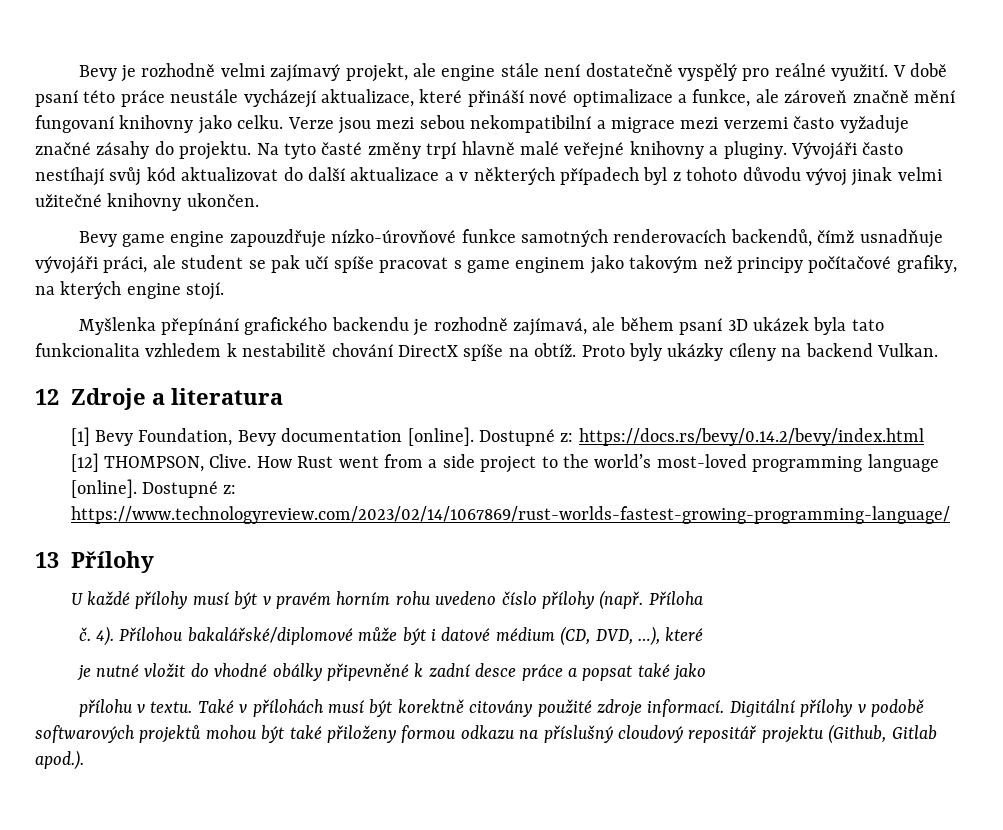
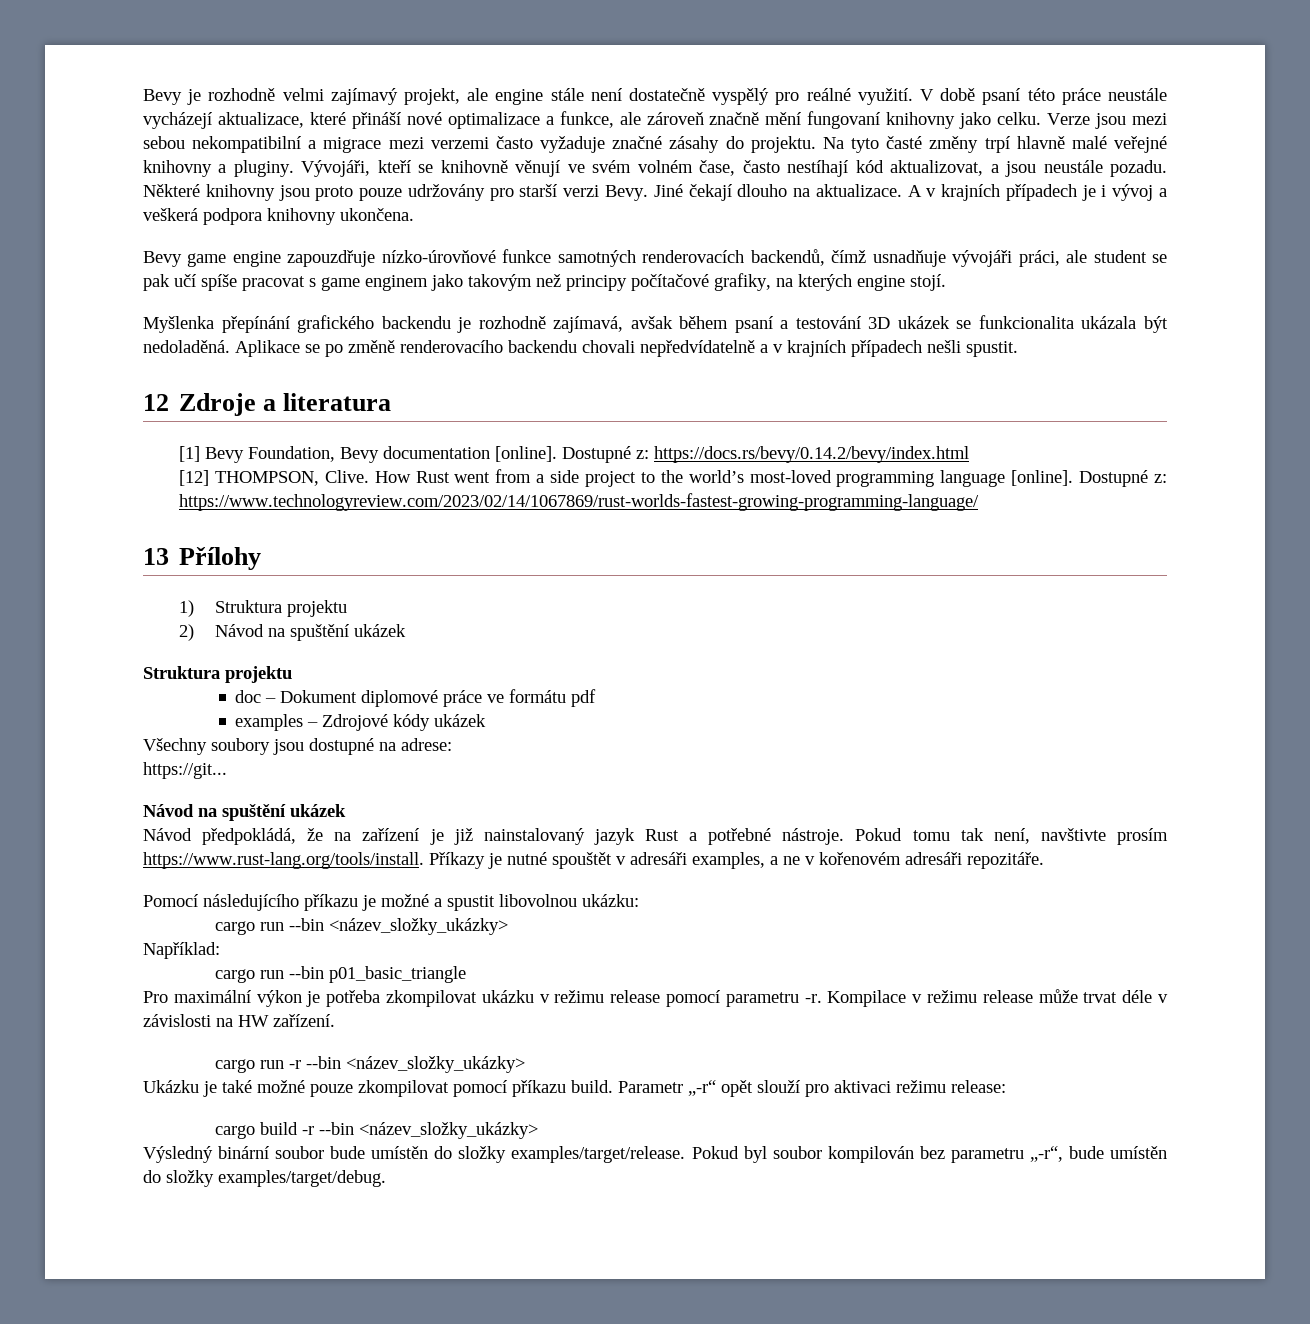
- Vývojáři často nestíhají svůj kód aktualizovat do další aktualizace a v některých případech byl z tohoto důvodu vývoj jinak velmi užitečné knihovny ukončen.
+ Vývojáři, kteří se knihovně věnují ve svém volném čase, často nestíhají kód aktualizovat, a jsou neustále pozadu. Některé knihovny jsou proto pouze udržovány pro starší verzi Bevy. Jiné čekají dlouho na aktualizace. A v krajních případech je i vývoj a veškerá podpora knihovny ukončena.
- Myšlenka přepínání grafického backendu je rozhodně zajímavá, ale během psaní 3D ukázek byla tato funkcionalita vzhledem k nestabilitě chování DirectX spíše na obtíž. Proto byly ukázky cíleny na backend Vulkan.
+ Myšlenka přepínání grafického backendu je rozhodně zajímavá, avšak během psaní a testování 3D ukázek se funkcionalita ukázala být nedoladěná. Aplikace se po změně renderovacího backendu chovali nepředvídatelně a v krajních případech nešli spustit.
- U každé přílohy musí být v pravém horním rohu uvedeno číslo přílohy (např. Příloha
- č. 4). Přílohou bakalářské/diplomové může být i datové médium (CD, DVD, …), které
- je nutné vložit do vhodné obálky připevněné k zadní desce práce a popsat také jako
- přílohu v textu. Také v přílohách musí být korektně citovány použité zdroje informací. Digitální přílohy v podobě softwarových projektů mohou být také přiloženy formou odkazu na příslušný cloudový repositář projektu (Github, Gitlab apod.).
+ 1) Struktura projektu
+ 2) Návod na spuštění ukázek
+ Struktura projektu
+ doc – Dokument diplomové práce ve formátu pdf
+ examples – Zdrojové kódy ukázek
+ Všechny soubory jsou dostupné na adrese:
+ https://git...
+ Návod na spuštění ukázek
+ Návod předpokládá, že na zařízení je již nainstalovaný jazyk Rust a potřebné nástroje. Pokud tomu tak není, navštivte prosím https://www.rust-lang.org/tools/install. Příkazy je nutné spouštět v adresáři examples, a ne v kořenovém adresáři repozitáře.
+ Pomocí následujícího příkazu je možné a spustit libovolnou ukázku:
+ cargo run --bin <název_složky_ukázky>
+ Například:
+ cargo run --bin p01_basic_triangle
+ Pro maximální výkon je potřeba zkompilovat ukázku v režimu release pomocí parametru -r. Kompilace v režimu release může trvat déle v závislosti na HW zařízení.
+ cargo run -r --bin <název_složky_ukázky>
+ Ukázku je také možné pouze zkompilovat pomocí příkazu build. Parametr „-r“ opět slouží pro aktivaci režimu release:
+ cargo build -r --bin <název_složky_ukázky>
+ Výsledný binární soubor bude umístěn do složky examples/target/release. Pokud byl soubor kompilován bez parametru „-r“, bude umístěn do složky examples/target/debug.

